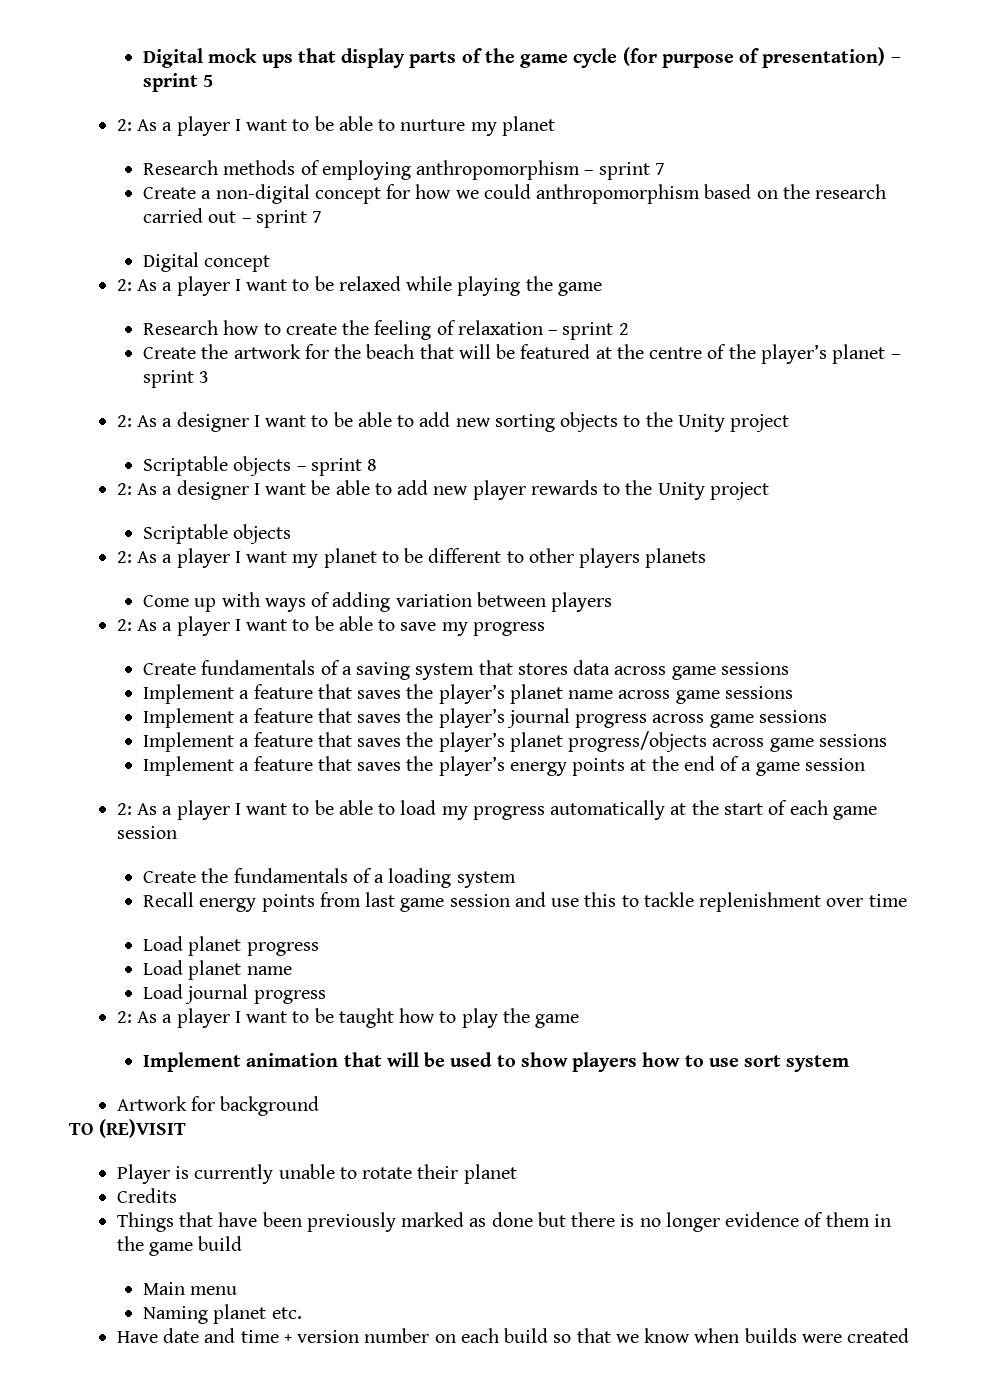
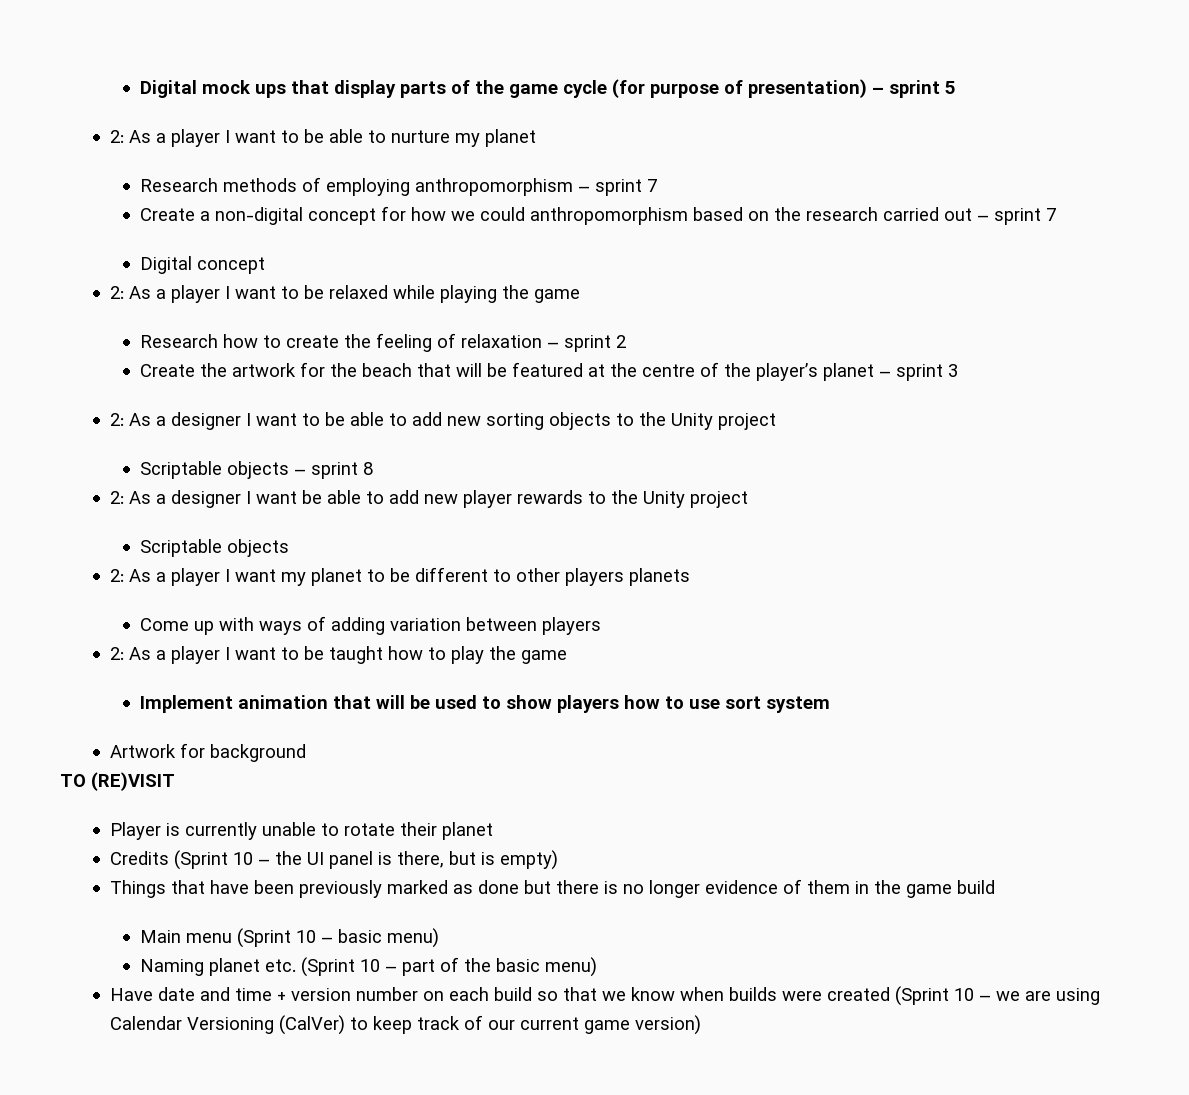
- 2: As a player I want to be able to save my progress
- Create fundamentals of a saving system that stores data across game sessions
- Implement a feature that saves the player’s planet name across game sessions
- Implement a feature that saves the player’s journal progress across game sessions
- Implement a feature that saves the player’s planet progress/objects across game sessions
- Implement a feature that saves the player’s energy points at the end of a game session
- 2: As a player I want to be able to load my progress automatically at the start of each game session
- Create the fundamentals of a loading system
- Recall energy points from last game session and use this to tackle replenishment over time
- Load planet progress
- Load planet name
- Load journal progress
- Credits
+ Credits (Sprint 10 – the UI panel is there, but is empty)
- Main menu
- Naming planet etc.
+ Main menu (Sprint 10 – basic menu)
+ Naming planet etc. (Sprint 10 – part of the basic menu)
- Have date and time + version number on each build so that we know when builds were created
+ Have date and time + version number on each build so that we know when builds were created (Sprint 10 – we are using Calendar Versioning (CalVer) to keep track of our current game version)

